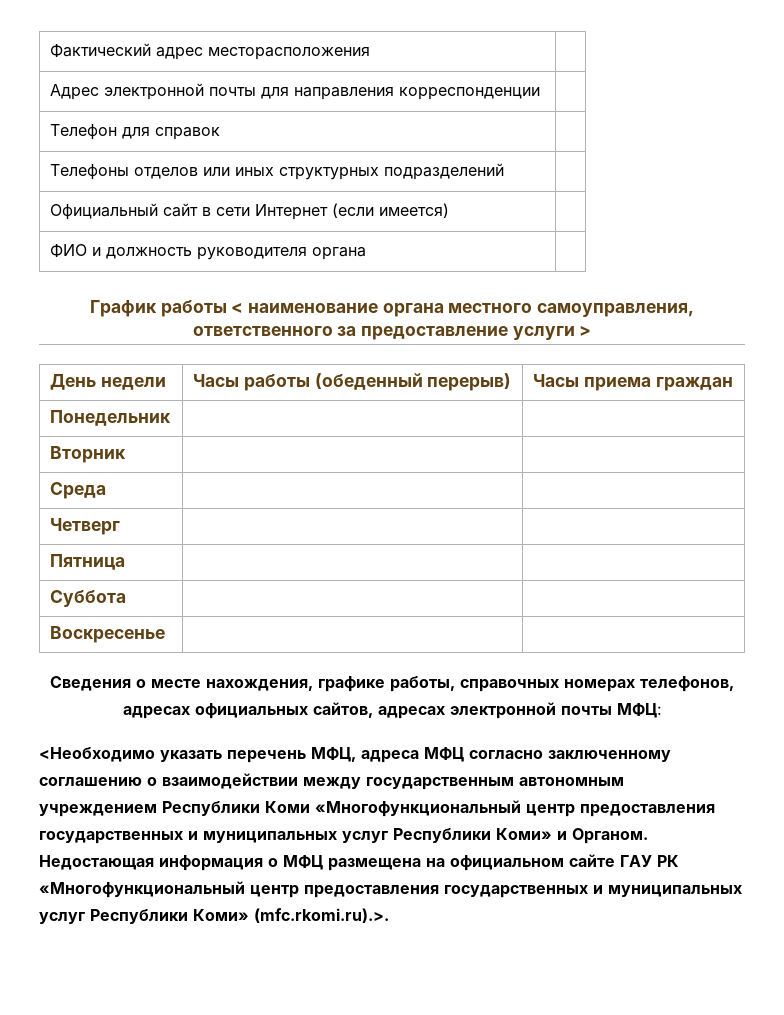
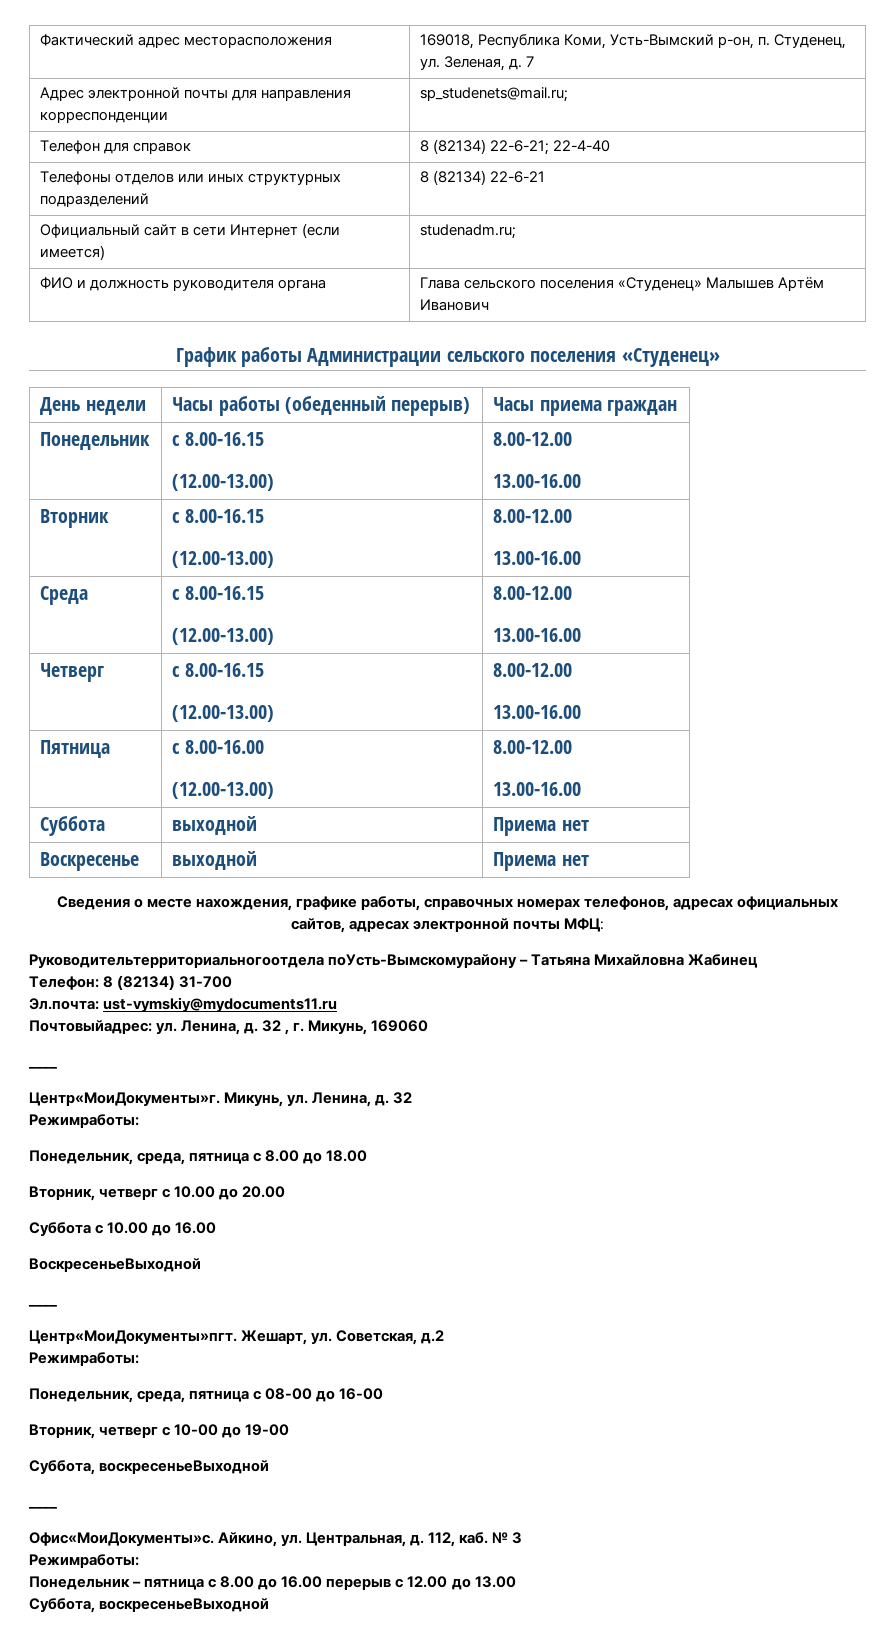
- Фактический адрес месторасположения |
+ Фактический адрес месторасположения | 169018, Республика Коми, Усть-Вымский р-он, п. Студенец, ул. Зеленая, д. 7
- Адрес электронной почты для направления корреспонденции |
+ Адрес электронной почты для направления корреспонденции | sp_studenets@mail.ru;
- Телефон для справок |
+ Телефон для справок | 8 (82134) 22-6-21; 22-4-40
- Телефоны отделов или иных структурных подразделений |
+ Телефоны отделов или иных структурных подразделений | 8 (82134) 22-6-21
- Официальный сайт в сети Интернет (если имеется) |
+ Официальный сайт в сети Интернет (если имеется) | studenadm.ru;
- ФИО и должность руководителя органа |
- График работы < наименование органа местного самоуправления, ответственного за предоставление услуги >
+ ФИО и должность руководителя органа | Глава сельского поселения «Студенец» Малышев Артём Иванович
+ График работы Администрации сельского поселения «Студенец»
- Понедельник | |
- Вторник | |
- Среда | |
- Четверг | |
- Пятница | |
- Суббота | |
- Воскресенье | |
+ Понедельник | с 8.00-16.15
+ (12.00-13.00) | 8.00-12.00
+ 13.00-16.00
+ Вторник | с 8.00-16.15
+ (12.00-13.00) | 8.00-12.00
+ 13.00-16.00
+ Среда | с 8.00-16.15
+ (12.00-13.00) | 8.00-12.00
+ 13.00-16.00
+ Четверг | с 8.00-16.15
+ (12.00-13.00) | 8.00-12.00
+ 13.00-16.00
+ Пятница | с 8.00-16.00
+ (12.00-13.00) | 8.00-12.00
+ 13.00-16.00
+ Суббота | выходной | Приема нет
+ Воскресенье | выходной | Приема нет
- <Необходимо указать перечень МФЦ, адреса МФЦ согласно заключенному соглашению о взаимодействии между государственным автономным учреждением Республики Коми «Многофункциональный центр предоставления государственных и муниципальных услуг Республики Коми» и Органом. Недостающая информация о МФЦ размещена на официальном сайте ГАУ РК «Многофункциональный центр предоставления государственных и муниципальных услуг Республики Коми» (mfc.rkomi.ru).>.
+ Руководительтерриториальногоотдела поУсть-Вымскомурайону – Татьяна Михайловна Жабинец
+ Телефон: 8 (82134) 31-700
+ Эл.почта: ust-vymskiy@mydocuments11.ru
+ Почтовыйадрес: ул. Ленина, д. 32 , г. Микунь, 169060
+ ____
+ Центр«МоиДокументы»г. Микунь, ул. Ленина, д. 32
+ Режимработы:
+ Понедельник, среда, пятница с 8.00 до 18.00
+ Вторник, четверг с 10.00 до 20.00
+ Суббота с 10.00 до 16.00
+ ВоскресеньеВыходной
+ ____
+ Центр«МоиДокументы»пгт. Жешарт, ул. Советская, д.2
+ Режимработы:
+ Понедельник, среда, пятница с 08-00 до 16-00
+ Вторник, четверг с 10-00 до 19-00
+ Суббота, воскресеньеВыходной
+ ____
+ Офис«МоиДокументы»с. Айкино, ул. Центральная, д. 112, каб. № 3
+ Режимработы:
+ Понедельник – пятница с 8.00 до 16.00 перерыв с 12.00 до 13.00
+ Суббота, воскресеньеВыходной

